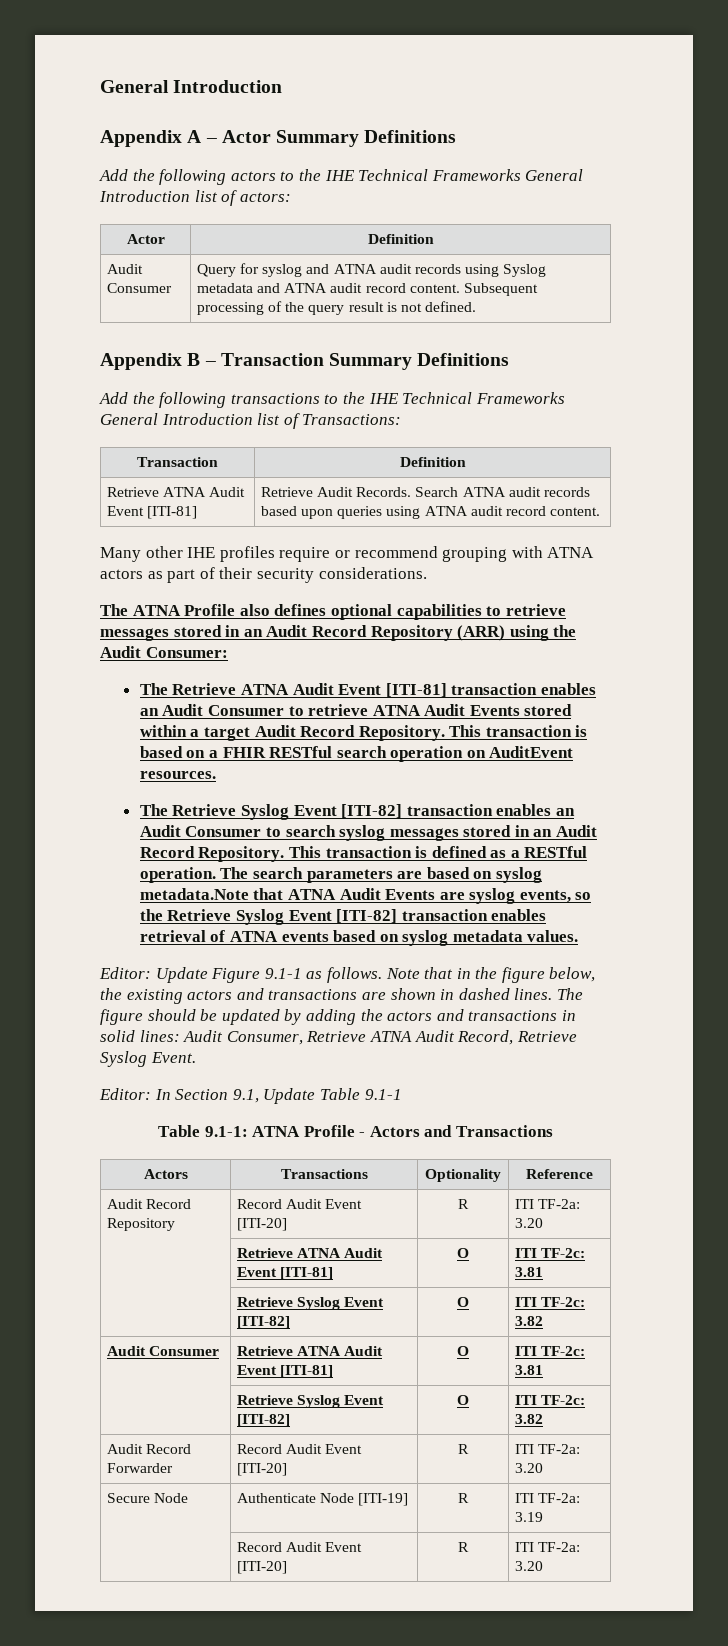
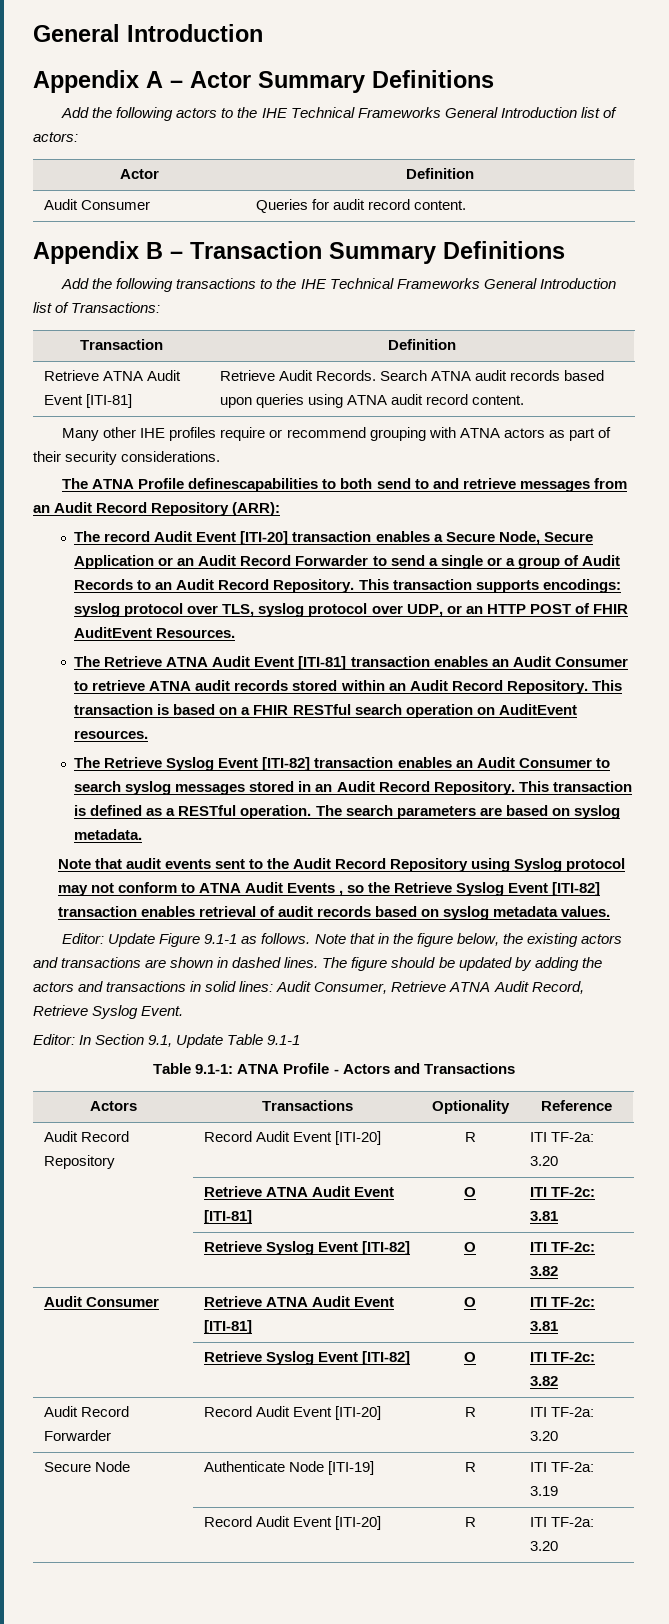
- Audit Consumer | Query for syslog and ATNA audit records using Syslog metadata and ATNA audit record content. Subsequent processing of the query result is not defined.
+ Audit Consumer | Queries for audit record content.
- The ATNA Profile also defines optional capabilities to retrieve messages stored in an Audit Record Repository (ARR) using the Audit Consumer:
+ The ATNA Profile definescapabilities to both send to and retrieve messages from an Audit Record Repository (ARR):
+ The record Audit Event [ITI-20] transaction enables a Secure Node, Secure Application or an Audit Record Forwarder to send a single or a group of Audit Records to an Audit Record Repository. This transaction supports encodings: syslog protocol over TLS, syslog protocol over UDP, or an HTTP POST of FHIR AuditEvent Resources.
- The Retrieve ATNA Audit Event [ITI-81] transaction enables an Audit Consumer to retrieve ATNA Audit Events stored within a target Audit Record Repository.
+ The Retrieve ATNA Audit Event [ITI-81] transaction enables an Audit Consumer to retrieve ATNA audit records stored within an Audit Record Repository.
- The search parameters are based on syslog metadata.Note that ATNA Audit Events are syslog events, so the Retrieve Syslog Event [ITI-82] transaction enables retrieval of ATNA events based on syslog metadata values.
+ The search parameters are based on syslog metadata.
+ Note that audit events sent to the Audit Record Repository using Syslog protocol may not conform to ATNA Audit Events , so the Retrieve Syslog Event [ITI-82] transaction enables retrieval of audit records based on syslog metadata values.

